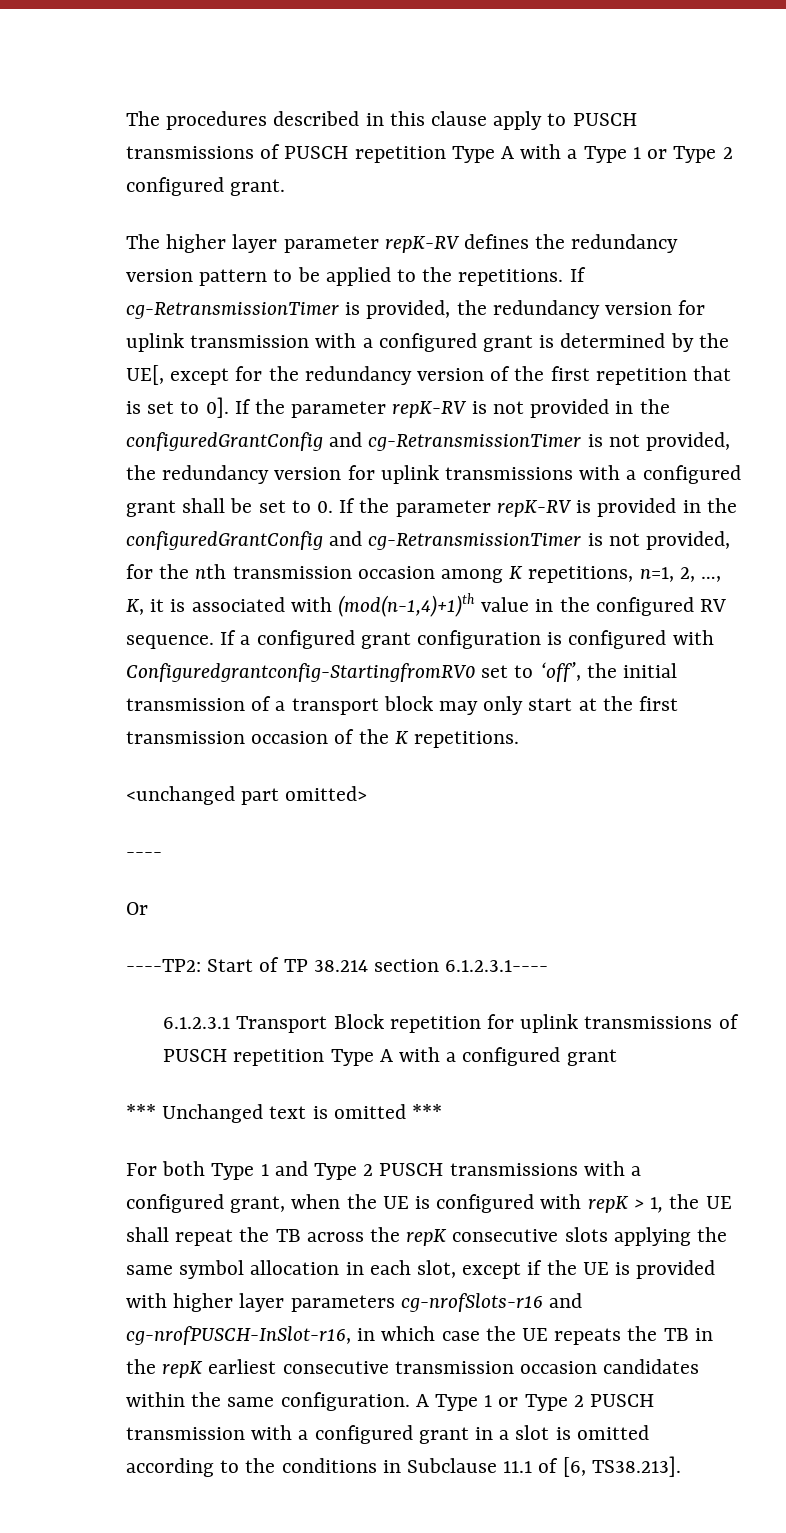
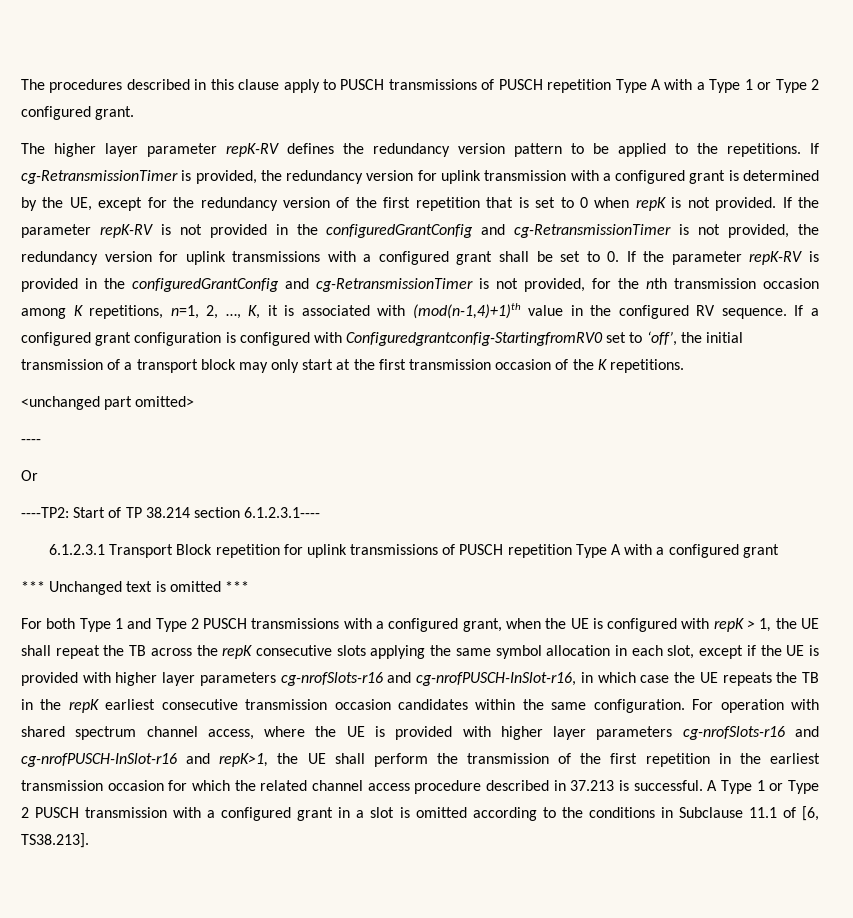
- If cg-RetransmissionTimer is provided, the redundancy version for uplink transmission with a configured grant is determined by the UE[, except for the redundancy version of the first repetition that is set to 0].
+ If cg-RetransmissionTimer is provided, the redundancy version for uplink transmission with a configured grant is determined by the UE, except for the redundancy version of the first repetition that is set to 0 when repK is not provided.
+ For operation with shared spectrum channel access, where the UE is provided with higher layer parameters cg-nrofSlots-r16 and cg-nrofPUSCH-InSlot-r16 and repK>1, the UE shall perform the transmission of the first repetition in the earliest transmission occasion for which the related channel access procedure described in 37.213 is successful.

